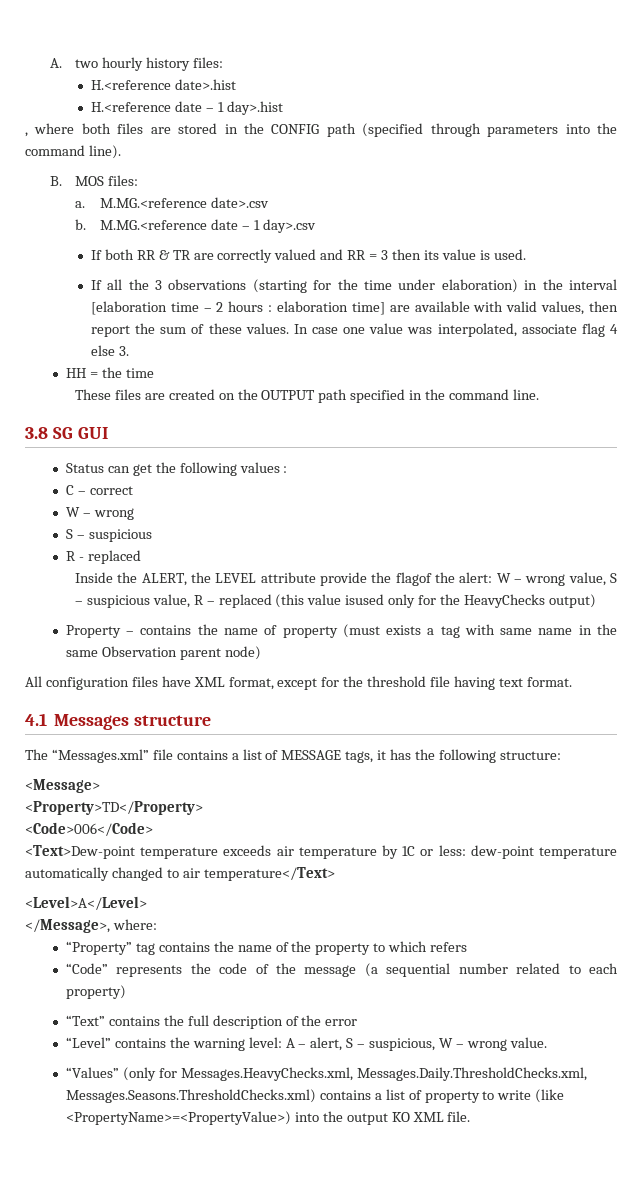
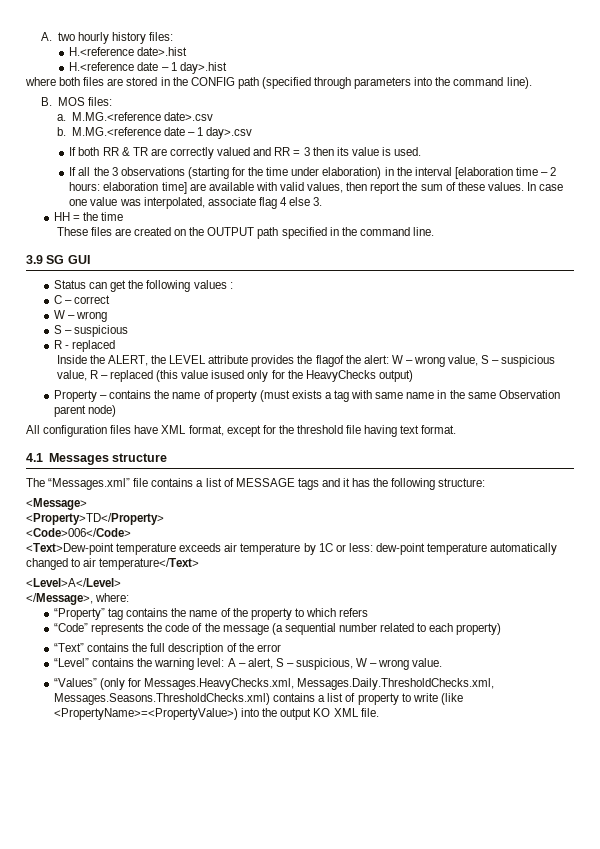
- , where both files are stored in the CONFIG path (specified through parameters into the command line).
+ where both files are stored in the CONFIG path (specified through parameters into the command line).
- If all the 3 observations (starting for the time under elaboration) in the interval [elaboration time – 2 hours : elaboration time] are available with valid values, then report the sum of these values.
+ If all the 3 observations (starting for the time under elaboration) in the interval [elaboration time – 2 hours: elaboration time] are available with valid values, then report the sum of these values.
- 3.8 SG GUI
+ 3.9 SG GUI
- Inside the ALERT, the LEVEL attribute provide the flagof the alert: W – wrong value, S – suspicious value, R – replaced (this value isused only for the HeavyChecks output)
+ Inside the ALERT, the LEVEL attribute provides the flagof the alert: W – wrong value, S – suspicious value, R – replaced (this value isused only for the HeavyChecks output)
- The “Messages.xml” file contains a list of MESSAGE tags, it has the following structure:
+ The “Messages.xml” file contains a list of MESSAGE tags and it has the following structure:

